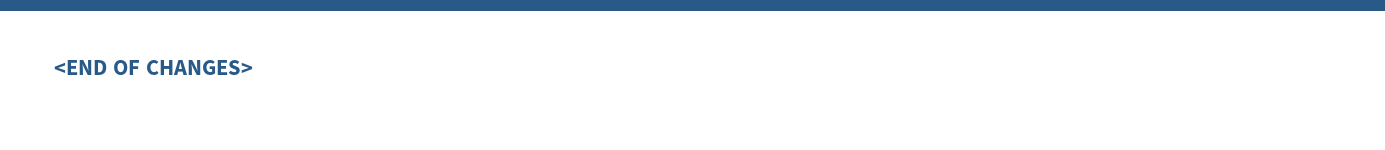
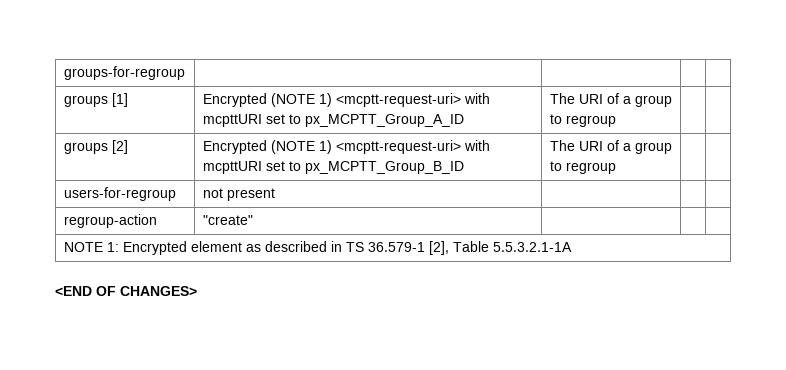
+ groups-for-regroup | | | |
+ groups [1] | Encrypted (NOTE 1) <mcptt-request-uri> with mcpttURI set to px_MCPTT_Group_A_ID | The URI of a group to regroup | |
+ groups [2] | Encrypted (NOTE 1) <mcptt-request-uri> with mcpttURI set to px_MCPTT_Group_B_ID | The URI of a group to regroup | |
+ users-for-regroup | not present | | |
+ regroup-action | "create" | | |
+ NOTE 1: Encrypted element as described in TS 36.579-1 [2], Table 5.5.3.2.1-1A

